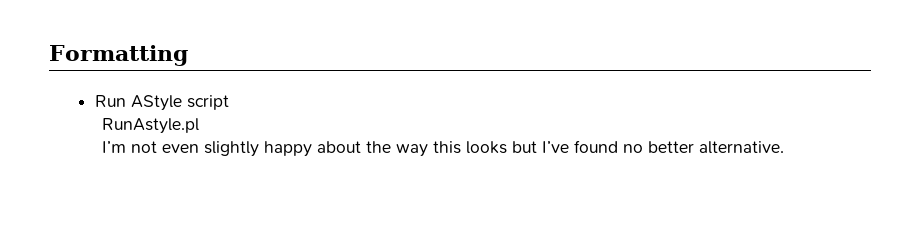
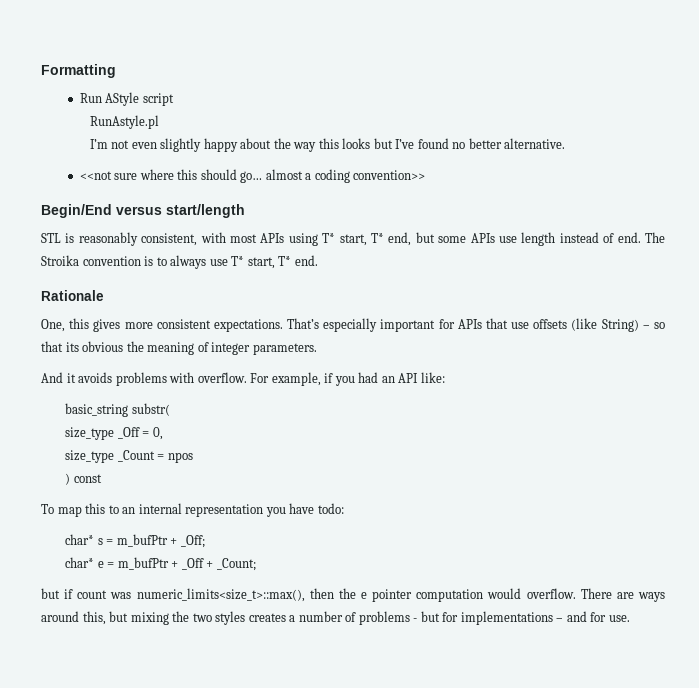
+ <<not sure where this should go… almost a coding convention>>
+ Begin/End versus start/length
+ STL is reasonably consistent, with most APIs using T* start, T* end, but some APIs use length instead of end. The Stroika convention is to always use T* start, T* end.
+ Rationale
+ One, this gives more consistent expectations. That’s especially important for APIs that use offsets (like String) – so that its obvious the meaning of integer parameters.
+ And it avoids problems with overflow. For example, if you had an API like:
+ basic_string substr(
+ size_type _Off = 0,
+ size_type _Count = npos
+ ) const
+ To map this to an internal representation you have todo:
+ char* s = m_bufPtr + _Off;
+ char* e = m_bufPtr + _Off + _Count;
+ but if count was numeric_limits<size_t>::max(), then the e pointer computation would overflow. There are ways around this, but mixing the two styles creates a number of problems - but for implementations – and for use.

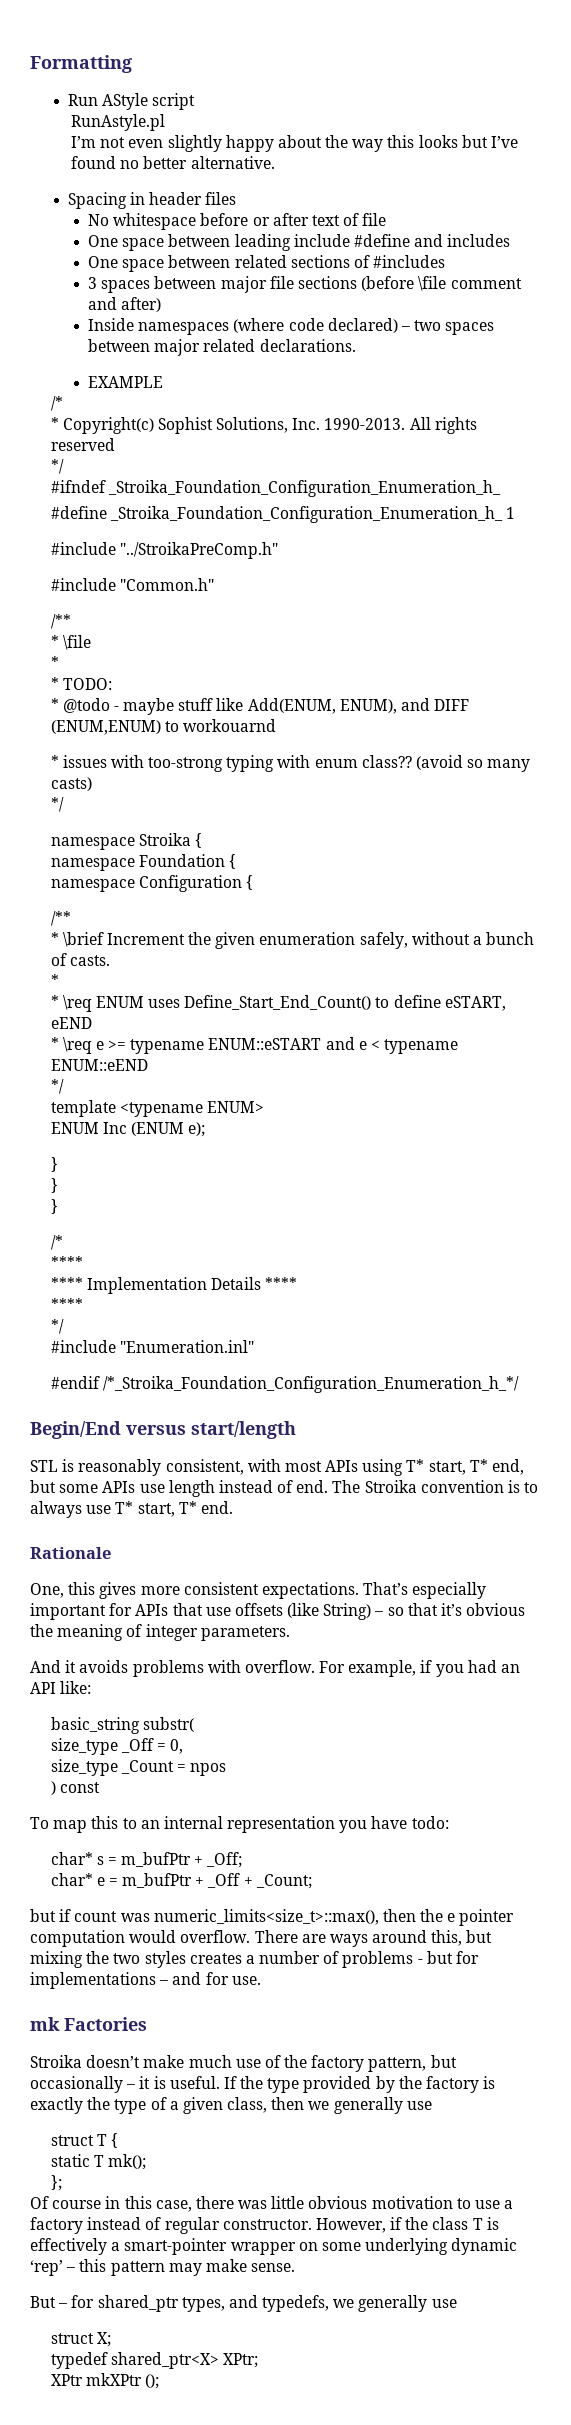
- <<not sure where this should go… almost a coding convention>>
+ Spacing in header files
+ No whitespace before or after text of file
+ One space between leading include #define and includes
+ One space between related sections of #includes
+ 3 spaces between major file sections (before \file comment and after)
+ Inside namespaces (where code declared) – two spaces between major related declarations.
+ EXAMPLE
+ /*
+ * Copyright(c) Sophist Solutions, Inc. 1990-2013. All rights reserved
+ */
+ #ifndef _Stroika_Foundation_Configuration_Enumeration_h_
+ #define _Stroika_Foundation_Configuration_Enumeration_h_ 1
+ #include "../StroikaPreComp.h"
+ #include "Common.h"
+ /**
+ * \file
+ *
+ * TODO:
+ * @todo - maybe stuff like Add(ENUM, ENUM), and DIFF (ENUM,ENUM) to workouarnd
+ * issues with too-strong typing with enum class?? (avoid so many casts)
+ */
+ namespace Stroika {
+ namespace Foundation {
+ namespace Configuration {
+ /**
+ * \brief Increment the given enumeration safely, without a bunch of casts.
+ *
+ * \req ENUM uses Define_Start_End_Count() to define eSTART, eEND
+ * \req e >= typename ENUM::eSTART and e < typename ENUM::eEND
+ */
+ template <typename ENUM>
+ ENUM Inc (ENUM e);
+ }
+ }
+ }
+ /*
+ ****
+ **** Implementation Details ****
+ ****
+ */
+ #include "Enumeration.inl"
+ #endif /*_Stroika_Foundation_Configuration_Enumeration_h_*/
- That’s especially important for APIs that use offsets (like String) – so that its obvious the meaning of integer parameters.
+ That’s especially important for APIs that use offsets (like String) – so that it’s obvious the meaning of integer parameters.
+ mk Factories
+ Stroika doesn’t make much use of the factory pattern, but occasionally – it is useful. If the type provided by the factory is exactly the type of a given class, then we generally use
+ struct T {
+ static T mk();
+ };
+ Of course in this case, there was little obvious motivation to use a factory instead of regular constructor. However, if the class T is effectively a smart-pointer wrapper on some underlying dynamic ‘rep’ – this pattern may make sense.
+ But – for shared_ptr types, and typedefs, we generally use
+ struct X;
+ typedef shared_ptr<X> XPtr;
+ XPtr mkXPtr ();

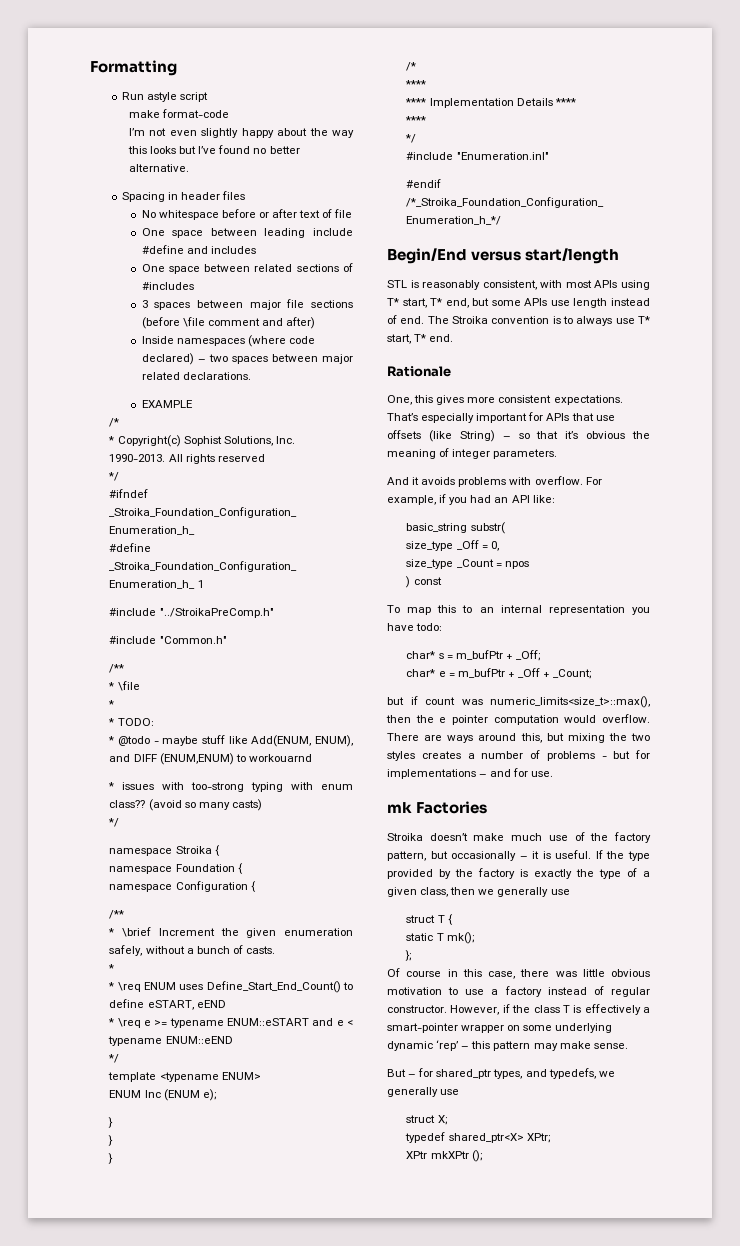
- Run AStyle script
+ Run astyle script
- RunAstyle.pl
+ make format-code

